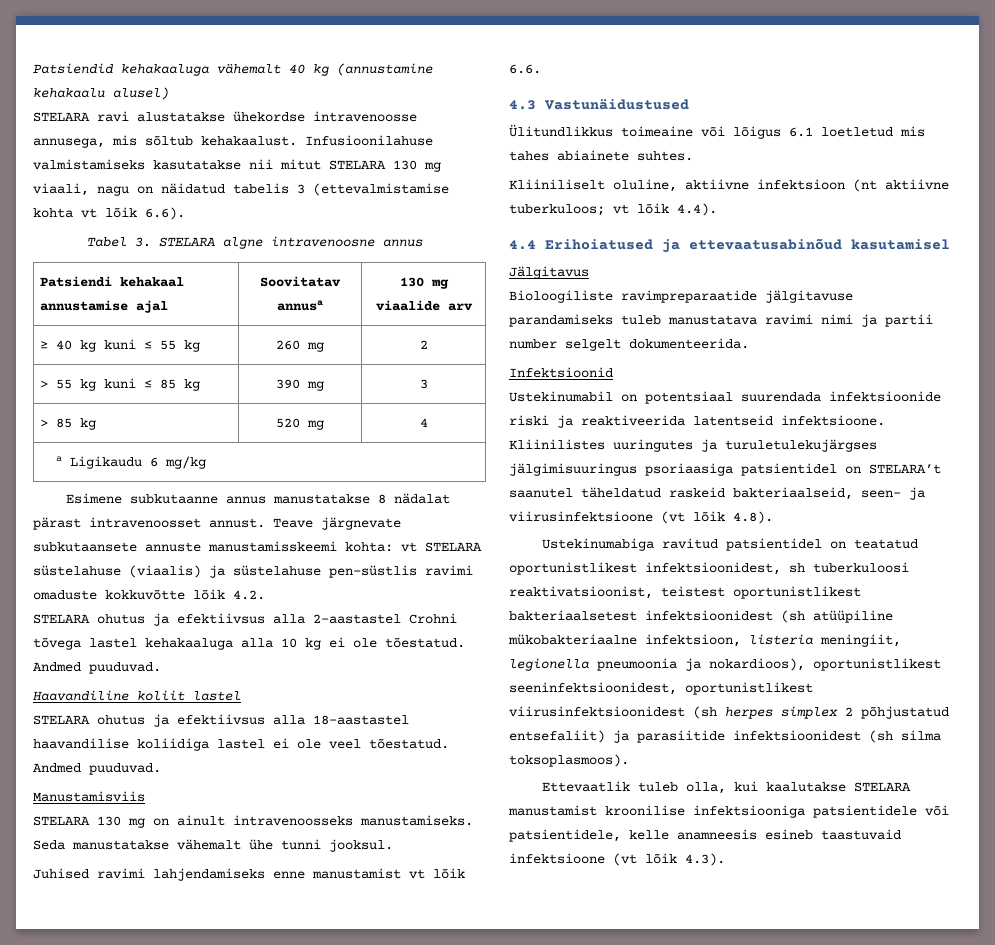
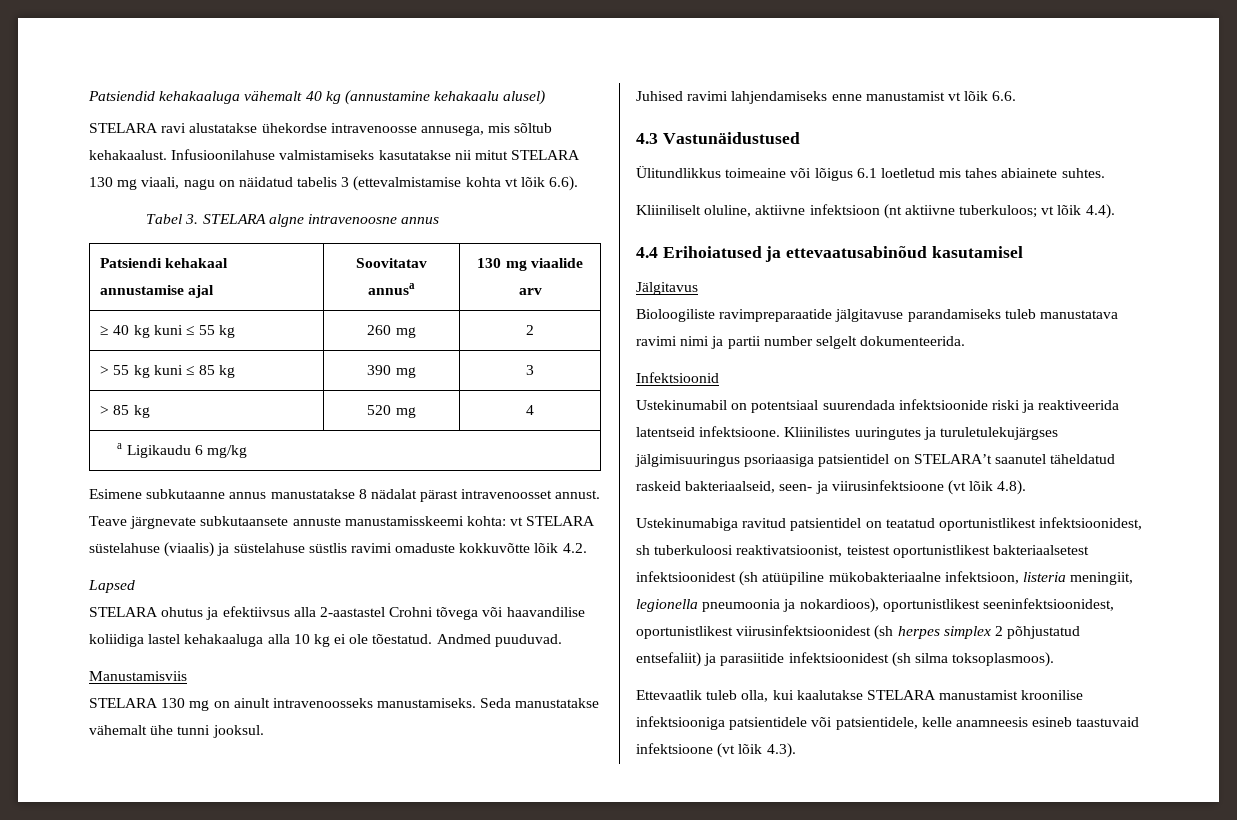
- Teave järgnevate subkutaansete annuste manustamisskeemi kohta: vt STELARA süstelahuse (viaalis) ja süstelahuse pen-süstlis ravimi omaduste kokkuvõtte lõik 4.2.
+ Teave järgnevate subkutaansete annuste manustamisskeemi kohta: vt STELARA süstelahuse (viaalis) ja süstelahuse süstlis ravimi omaduste kokkuvõtte lõik 4.2.
+ Lapsed
- STELARA ohutus ja efektiivsus alla 2-aastastel Crohni tõvega lastel kehakaaluga alla 10 kg ei ole tõestatud.
+ STELARA ohutus ja efektiivsus alla 2-aastastel Crohni tõvega või haavandilise koliidiga lastel kehakaaluga alla 10 kg ei ole tõestatud.
- Haavandiline koliit lastel
- STELARA ohutus ja efektiivsus alla 18-aastastel haavandilise koliidiga lastel ei ole veel tõestatud. Andmed puuduvad.

